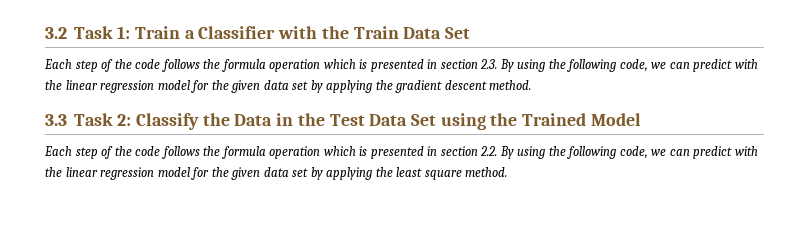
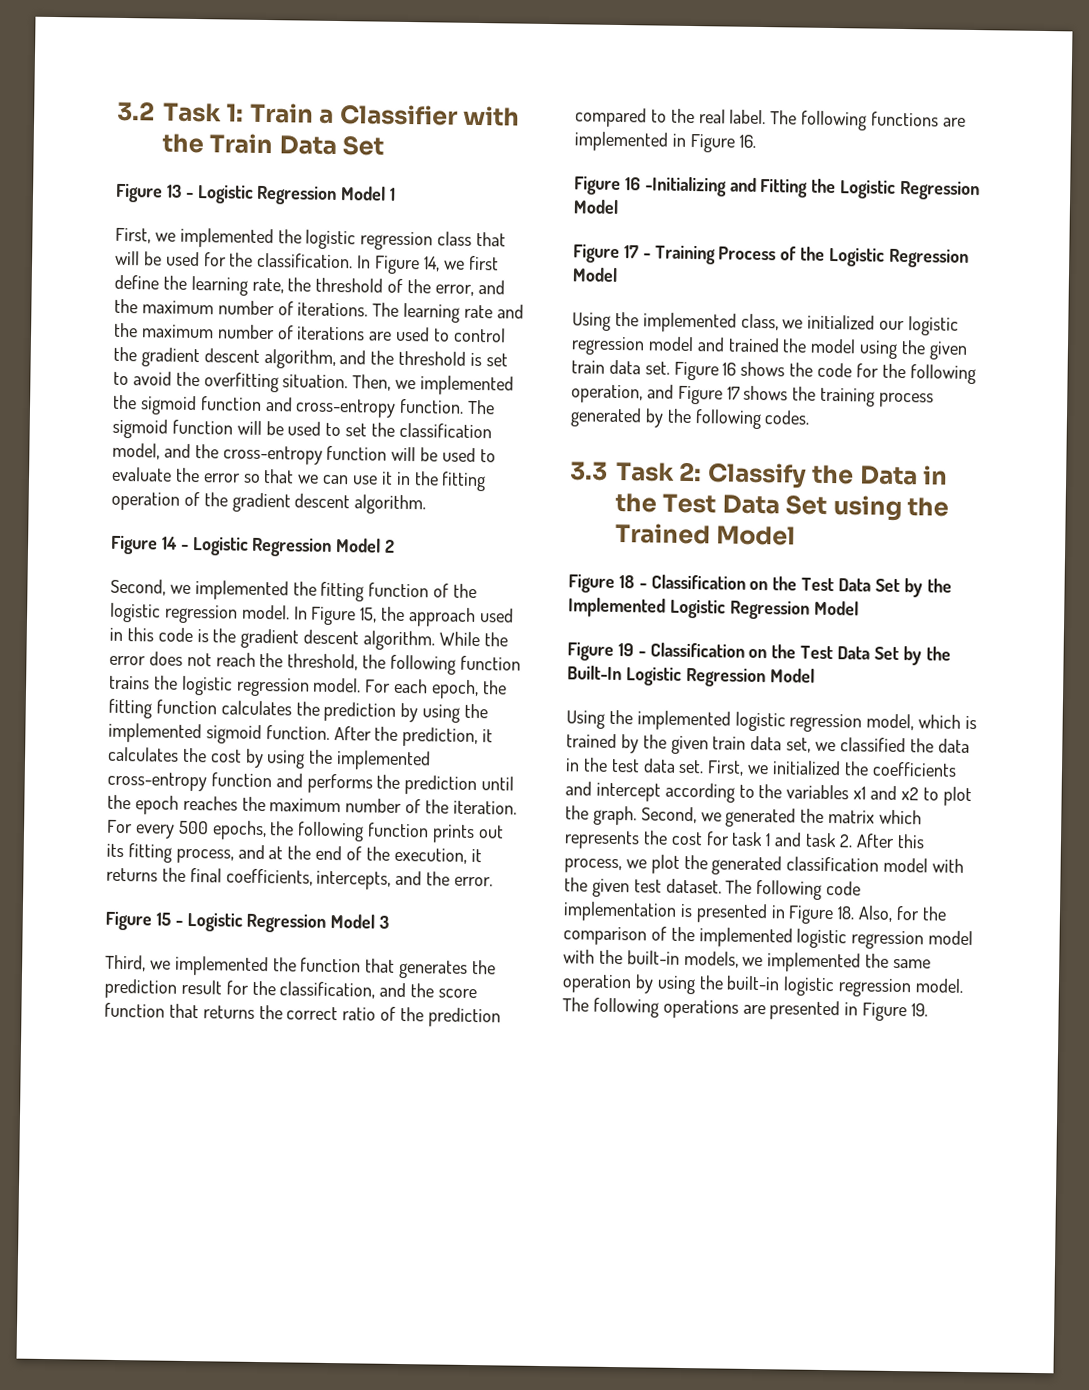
- Each step of the code follows the formula operation which is presented in section 2.3. By using the following code, we can predict with the linear regression model for the given data set by applying the gradient descent method.
+ Figure 13 - Logistic Regression Model 1
+ First, we implemented the logistic regression class that will be used for the classification. In Figure 14, we first define the learning rate, the threshold of the error, and the maximum number of iterations. The learning rate and the maximum number of iterations are used to control the gradient descent algorithm, and the threshold is set to avoid the overfitting situation. Then, we implemented the sigmoid function and cross-entropy function. The sigmoid function will be used to set the classification model, and the cross-entropy function will be used to evaluate the error so that we can use it in the fitting operation of the gradient descent algorithm.
+ Figure 14 - Logistic Regression Model 2
+ Second, we implemented the fitting function of the logistic regression model. In Figure 15, the approach used in this code is the gradient descent algorithm. While the error does not reach the threshold, the following function trains the logistic regression model. For each epoch, the fitting function calculates the prediction by using the implemented sigmoid function. After the prediction, it calculates the cost by using the implemented cross-entropy function and performs the prediction until the epoch reaches the maximum number of the iteration. For every 500 epochs, the following function prints out its fitting process, and at the end of the execution, it returns the final coefficients, intercepts, and the error.
+ Figure 15 - Logistic Regression Model 3
+ Third, we implemented the function that generates the prediction result for the classification, and the score function that returns the correct ratio of the prediction compared to the real label. The following functions are implemented in Figure 16.
+ Figure 16 -Initializing and Fitting the Logistic Regression Model
+ Figure 17 - Training Process of the Logistic Regression Model
+ Using the implemented class, we initialized our logistic regression model and trained the model using the given train data set. Figure 16 shows the code for the following operation, and Figure 17 shows the training process generated by the following codes.
- Each step of the code follows the formula operation which is presented in section 2.2. By using the following code, we can predict with the linear regression model for the given data set by applying the least square method.
+ Figure 18 - Classification on the Test Data Set by the Implemented Logistic Regression Model
+ Figure 19 - Classification on the Test Data Set by the Built-In Logistic Regression Model
+ Using the implemented logistic regression model, which is trained by the given train data set, we classified the data in the test data set. First, we initialized the coefficients and intercept according to the variables x1 and x2 to plot the graph. Second, we generated the matrix which represents the cost for task 1 and task 2. After this process, we plot the generated classification model with the given test dataset. The following code implementation is presented in Figure 18. Also, for the comparison of the implemented logistic regression model with the built-in models, we implemented the same operation by using the built-in logistic regression model. The following operations are presented in Figure 19.

